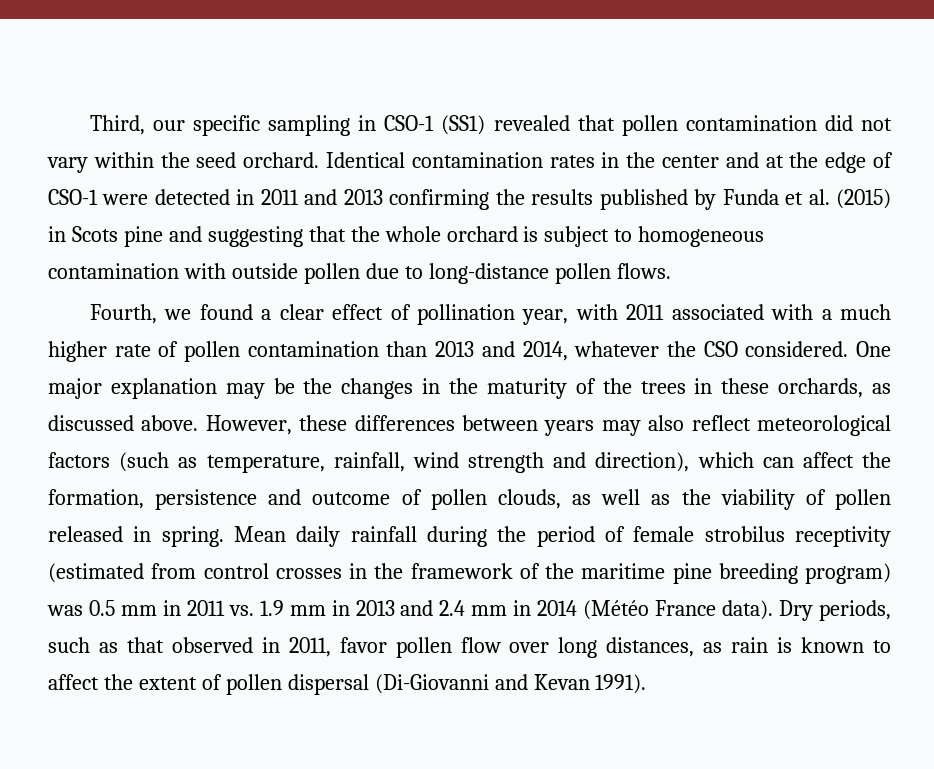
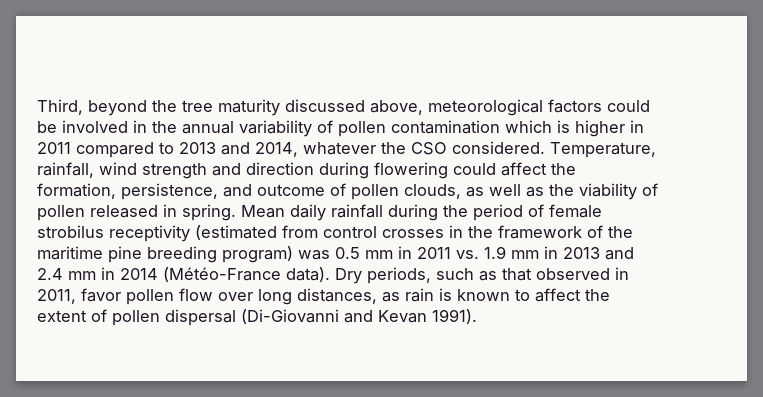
- Third, our specific sampling in CSO-1 (SS1) revealed that pollen contamination did not vary within the seed orchard. Identical contamination rates in the center and at the edge of CSO-1 were detected in 2011 and 2013 confirming the results published by Funda et al. (2015) in Scots pine and suggesting that the whole orchard is subject to homogeneous contamination with outside pollen due to long-distance pollen flows.
- Fourth, we found a clear effect of pollination year, with 2011 associated with a much higher rate of pollen contamination than 2013 and 2014, whatever the CSO considered.
+ Third, beyond the tree maturity discussed above, meteorological factors could be involved in the annual variability of pollen contamination which is higher in 2011 compared to 2013 and 2014, whatever the CSO considered.
- One major explanation may be the changes in the maturity of the trees in these orchards, as discussed above. However, these differences between years may also reflect meteorological factors (such as temperature, rainfall, wind strength and direction), which can affect the formation, persistence and outcome of pollen clouds, as well as the viability of pollen released in spring.
+ Temperature, rainfall, wind strength and direction during flowering could affect the formation, persistence, and outcome of pollen clouds, as well as the viability of pollen released in spring.
- Mean daily rainfall during the period of female strobilus receptivity (estimated from control crosses in the framework of the maritime pine breeding program) was 0.5 mm in 2011 vs. 1.9 mm in 2013 and 2.4 mm in 2014 (Météo France data).
+ Mean daily rainfall during the period of female strobilus receptivity (estimated from control crosses in the framework of the maritime pine breeding program) was 0.5 mm in 2011 vs. 1.9 mm in 2013 and 2.4 mm in 2014 (Météo-France data).

